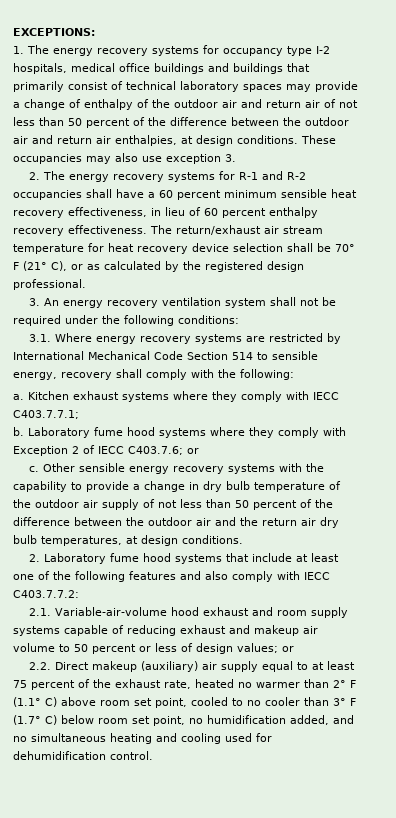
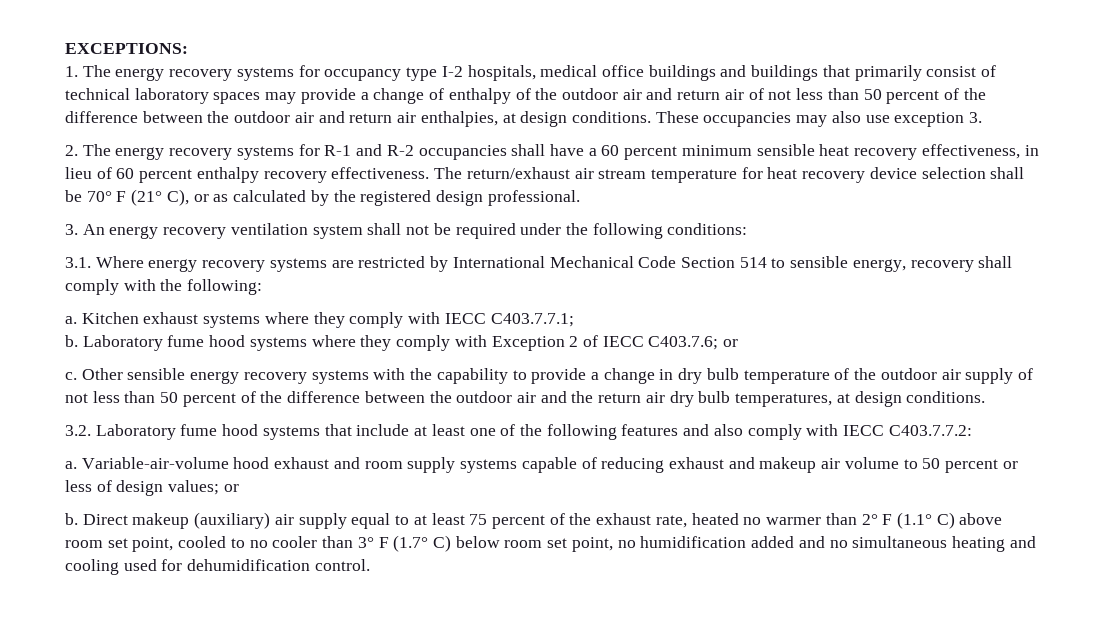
- 2. Laboratory fume hood systems that include at least one of the following features and also comply with IECC C403.7.7.2:
+ 3.2. Laboratory fume hood systems that include at least one of the following features and also comply with IECC C403.7.7.2:
- 2.1. Variable-air-volume hood exhaust and room supply systems capable of reducing exhaust and makeup air volume to 50 percent or less of design values; or
+ a. Variable-air-volume hood exhaust and room supply systems capable of reducing exhaust and makeup air volume to 50 percent or less of design values; or
- 2.2. Direct makeup (auxiliary) air supply equal to at least 75 percent of the exhaust rate, heated no warmer than 2° F (1.1° C) above room set point, cooled to no cooler than 3° F (1.7° C) below room set point, no humidification added, and no simultaneous heating and cooling used for dehumidification control.
+ b. Direct makeup (auxiliary) air supply equal to at least 75 percent of the exhaust rate, heated no warmer than 2° F (1.1° C) above room set point, cooled to no cooler than 3° F (1.7° C) below room set point, no humidification added and no simultaneous heating and cooling used for dehumidification control.

